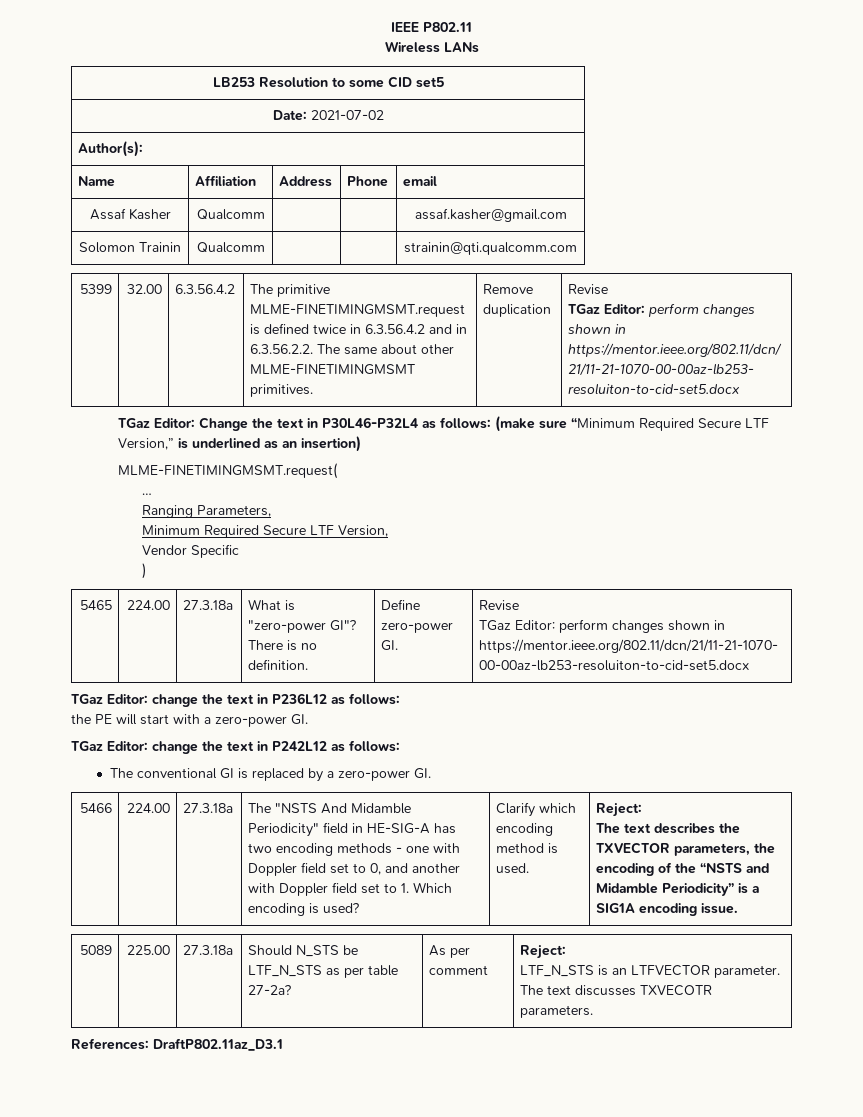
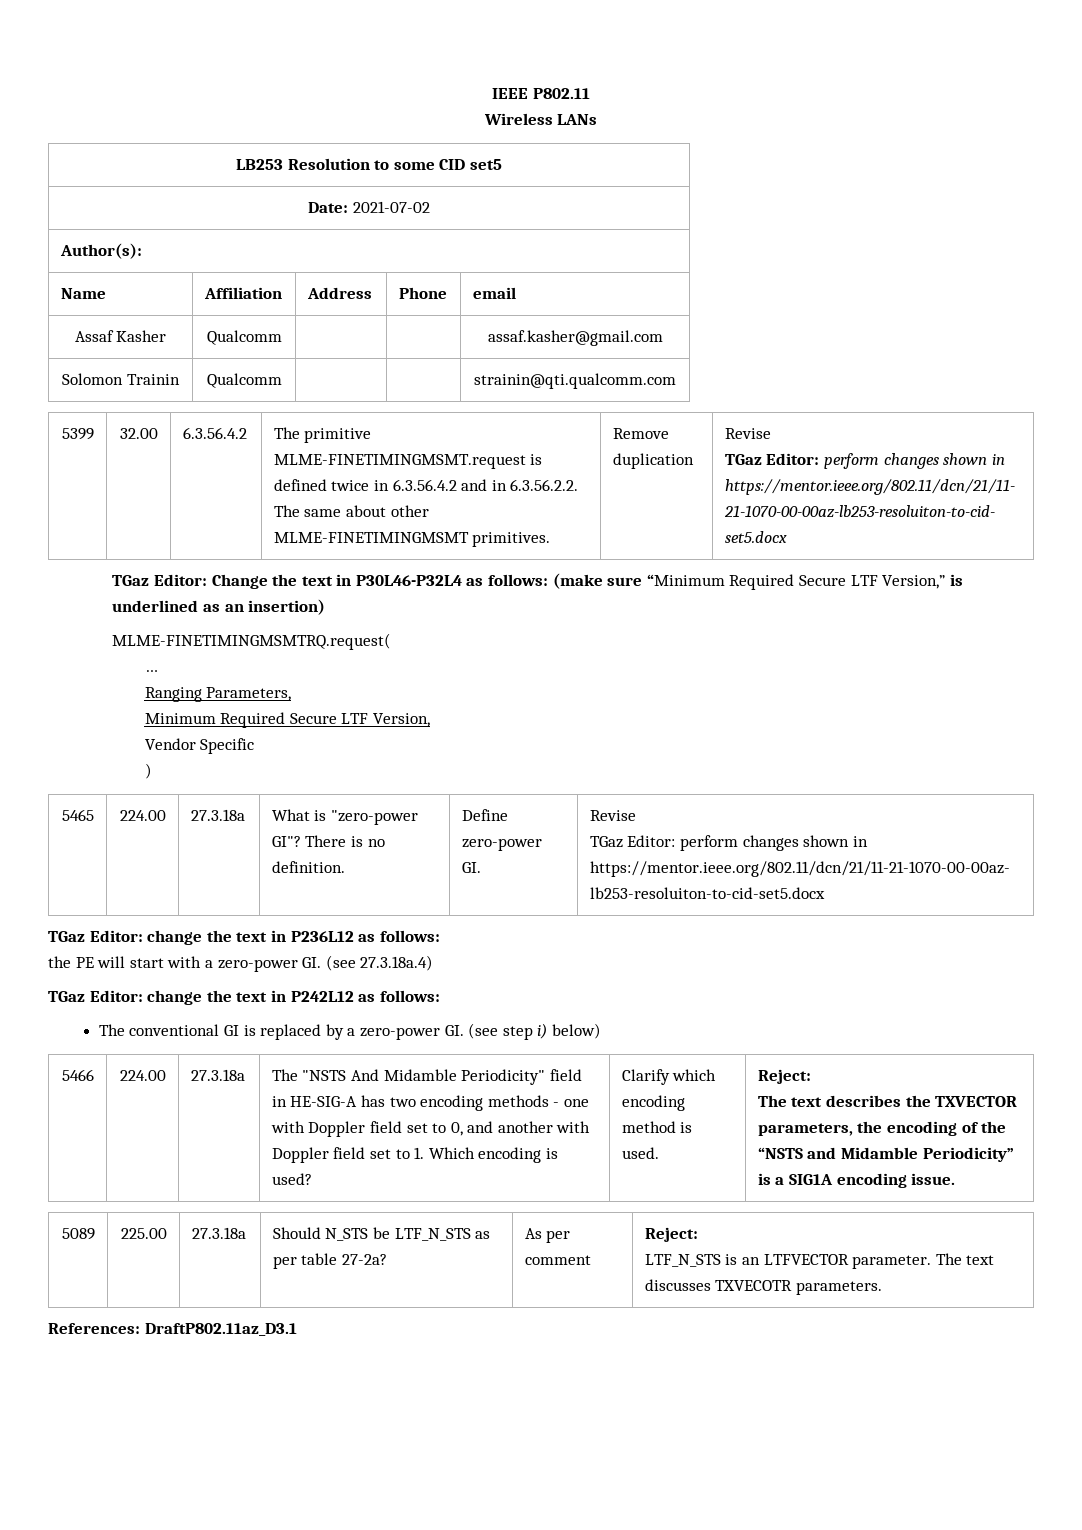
- MLME-FINETIMINGMSMT.request(
+ MLME-FINETIMINGMSMTRQ.request(
- the PE will start with a zero-power GI.
+ the PE will start with a zero-power GI. (see 27.3.18a.4)
- The conventional GI is replaced by a zero-power GI.
+ The conventional GI is replaced by a zero-power GI. (see step i) below)

